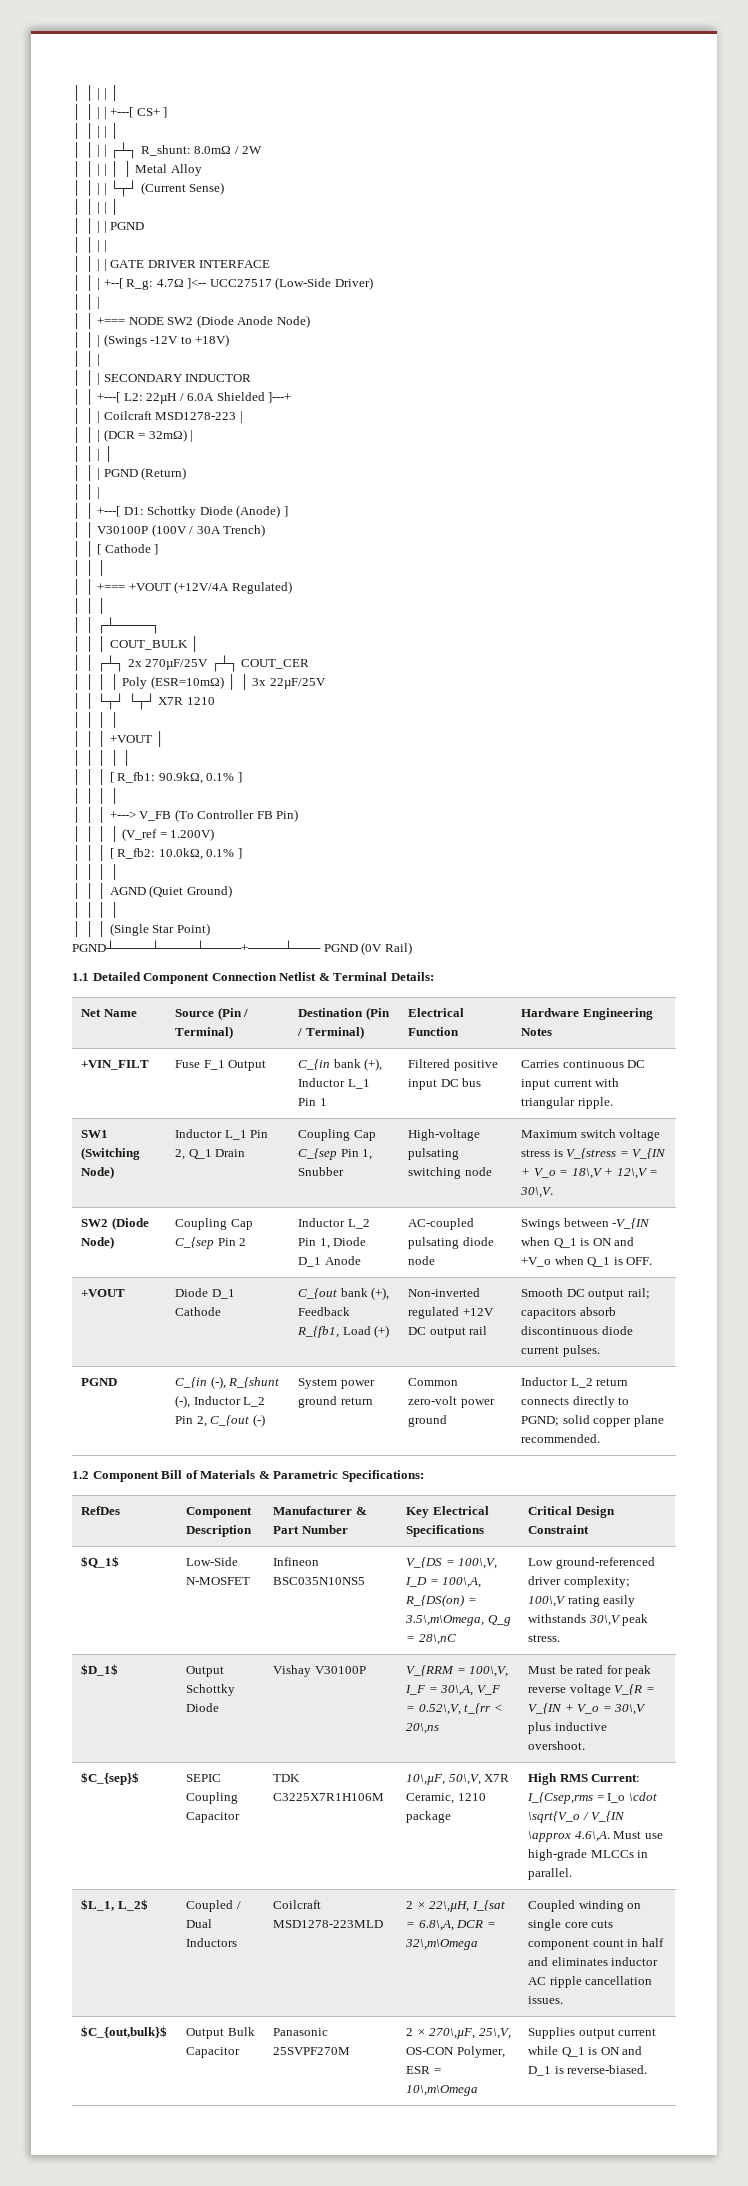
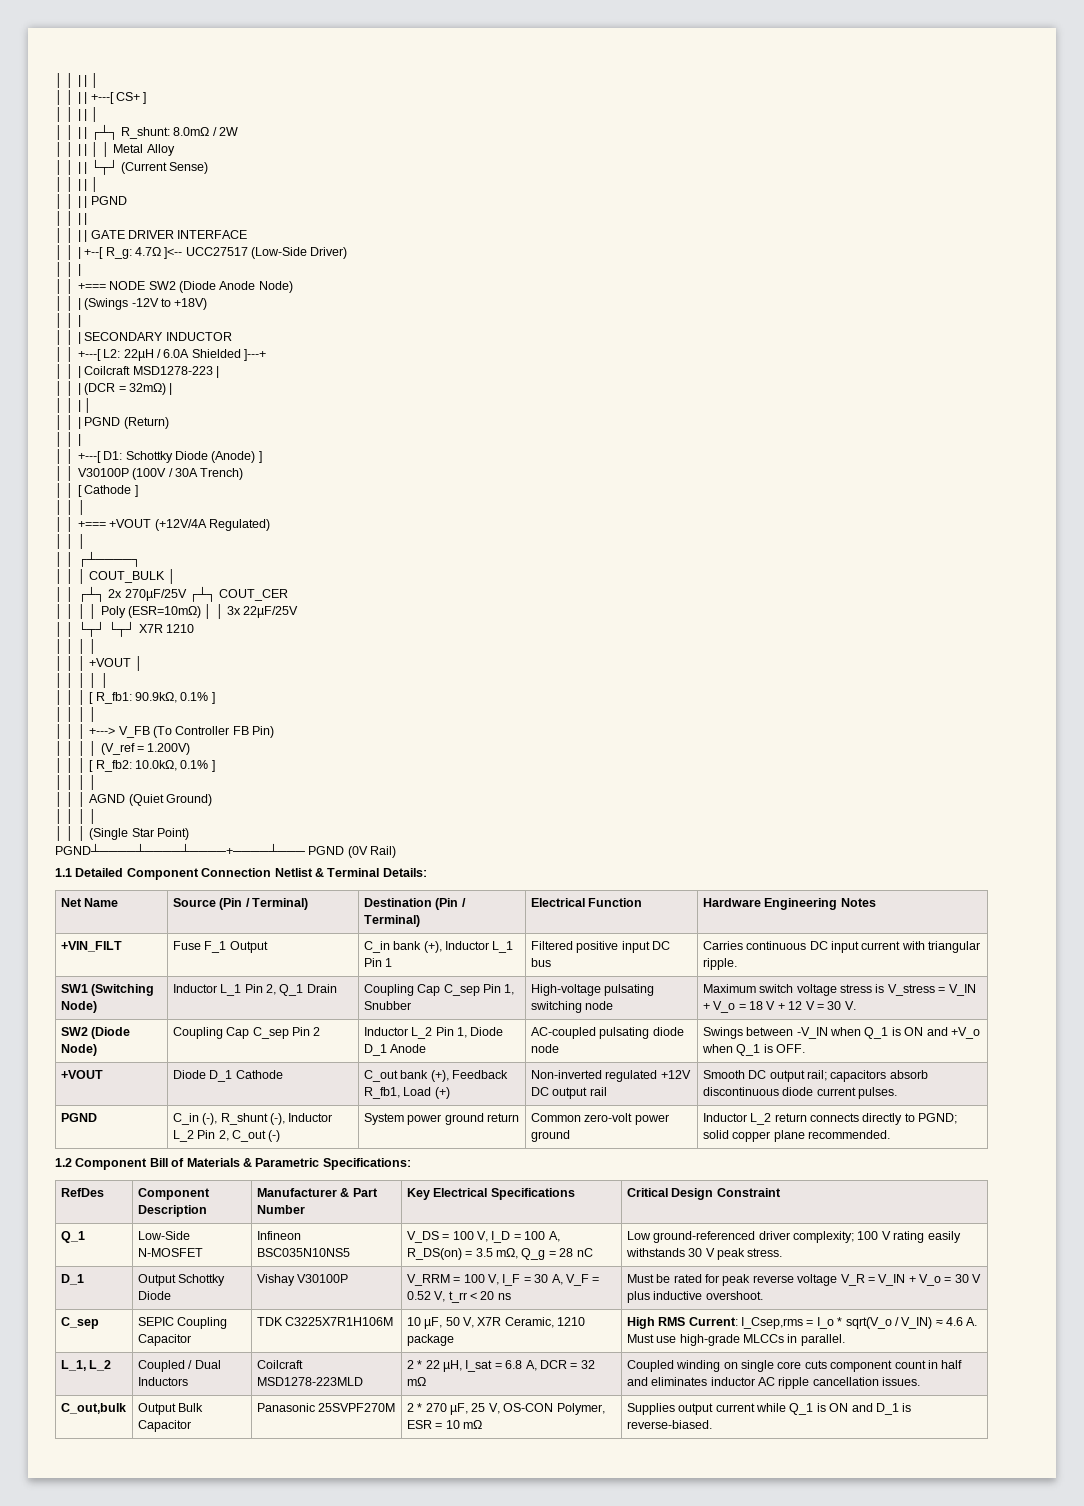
- +VIN_FILT | Fuse F_1 Output | C_{in bank (+), Inductor L_1 Pin 1 | Filtered positive input DC bus | Carries continuous DC input current with triangular ripple.
+ +VIN_FILT | Fuse F_1 Output | C_in bank (+), Inductor L_1 Pin 1 | Filtered positive input DC bus | Carries continuous DC input current with triangular ripple.
- SW1 (Switching Node) | Inductor L_1 Pin 2, Q_1 Drain | Coupling Cap C_{sep Pin 1, Snubber | High-voltage pulsating switching node | Maximum switch voltage stress is V_{stress = V_{IN + V_o = 18\,V + 12\,V = 30\,V.
+ SW1 (Switching Node) | Inductor L_1 Pin 2, Q_1 Drain | Coupling Cap C_sep Pin 1, Snubber | High-voltage pulsating switching node | Maximum switch voltage stress is V_stress = V_IN + V_o = 18 V + 12 V = 30 V.
- SW2 (Diode Node) | Coupling Cap C_{sep Pin 2 | Inductor L_2 Pin 1, Diode D_1 Anode | AC-coupled pulsating diode node | Swings between -V_{IN when Q_1 is ON and +V_o when Q_1 is OFF.
+ SW2 (Diode Node) | Coupling Cap C_sep Pin 2 | Inductor L_2 Pin 1, Diode D_1 Anode | AC-coupled pulsating diode node | Swings between -V_IN when Q_1 is ON and +V_o when Q_1 is OFF.
- +VOUT | Diode D_1 Cathode | C_{out bank (+), Feedback R_{fb1, Load (+) | Non-inverted regulated +12V DC output rail | Smooth DC output rail; capacitors absorb discontinuous diode current pulses.
+ +VOUT | Diode D_1 Cathode | C_out bank (+), Feedback R_fb1, Load (+) | Non-inverted regulated +12V DC output rail | Smooth DC output rail; capacitors absorb discontinuous diode current pulses.
- PGND | C_{in (-), R_{shunt (-), Inductor L_2 Pin 2, C_{out (-) | System power ground return | Common zero-volt power ground | Inductor L_2 return connects directly to PGND; solid copper plane recommended.
+ PGND | C_in (-), R_shunt (-), Inductor L_2 Pin 2, C_out (-) | System power ground return | Common zero-volt power ground | Inductor L_2 return connects directly to PGND; solid copper plane recommended.
- $Q_1$ | Low-Side N-MOSFET | Infineon BSC035N10NS5 | V_{DS = 100\,V, I_D = 100\,A, R_{DS(on) = 3.5\,m\Omega, Q_g = 28\,nC | Low ground-referenced driver complexity; 100\,V rating easily withstands 30\,V peak stress.
+ Q_1 | Low-Side N-MOSFET | Infineon BSC035N10NS5 | V_DS = 100 V, I_D = 100 A, R_DS(on) = 3.5 mΩ, Q_g = 28 nC | Low ground-referenced driver complexity; 100 V rating easily withstands 30 V peak stress.
- $D_1$ | Output Schottky Diode | Vishay V30100P | V_{RRM = 100\,V, I_F = 30\,A, V_F = 0.52\,V, t_{rr < 20\,ns | Must be rated for peak reverse voltage V_{R = V_{IN + V_o = 30\,V plus inductive overshoot.
+ D_1 | Output Schottky Diode | Vishay V30100P | V_RRM = 100 V, I_F = 30 A, V_F = 0.52 V, t_rr < 20 ns | Must be rated for peak reverse voltage V_R = V_IN + V_o = 30 V plus inductive overshoot.
- $C_{sep}$ | SEPIC Coupling Capacitor | TDK C3225X7R1H106M | 10\,µF, 50\,V, X7R Ceramic, 1210 package | High RMS Current: I_{Csep,rms = I_o \cdot \sqrt{V_o / V_{IN \approx 4.6\,A. Must use high-grade MLCCs in parallel.
+ C_sep | SEPIC Coupling Capacitor | TDK C3225X7R1H106M | 10 µF, 50 V, X7R Ceramic, 1210 package | High RMS Current: I_Csep,rms = I_o * sqrt(V_o / V_IN) ≈ 4.6 A. Must use high-grade MLCCs in parallel.
- $L_1, L_2$ | Coupled / Dual Inductors | Coilcraft MSD1278-223MLD | 2 × 22\,µH, I_{sat = 6.8\,A, DCR = 32\,m\Omega | Coupled winding on single core cuts component count in half and eliminates inductor AC ripple cancellation issues.
+ L_1, L_2 | Coupled / Dual Inductors | Coilcraft MSD1278-223MLD | 2 * 22 µH, I_sat = 6.8 A, DCR = 32 mΩ | Coupled winding on single core cuts component count in half and eliminates inductor AC ripple cancellation issues.
- $C_{out,bulk}$ | Output Bulk Capacitor | Panasonic 25SVPF270M | 2 × 270\,µF, 25\,V, OS-CON Polymer, ESR = 10\,m\Omega | Supplies output current while Q_1 is ON and D_1 is reverse-biased.
+ C_out,bulk | Output Bulk Capacitor | Panasonic 25SVPF270M | 2 * 270 µF, 25 V, OS-CON Polymer, ESR = 10 mΩ | Supplies output current while Q_1 is ON and D_1 is reverse-biased.

